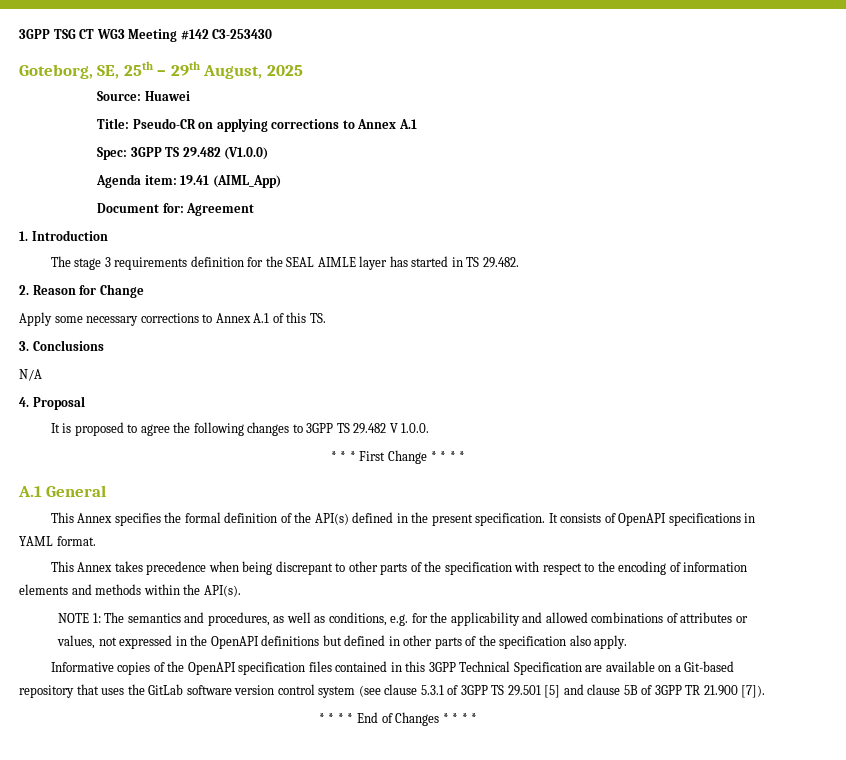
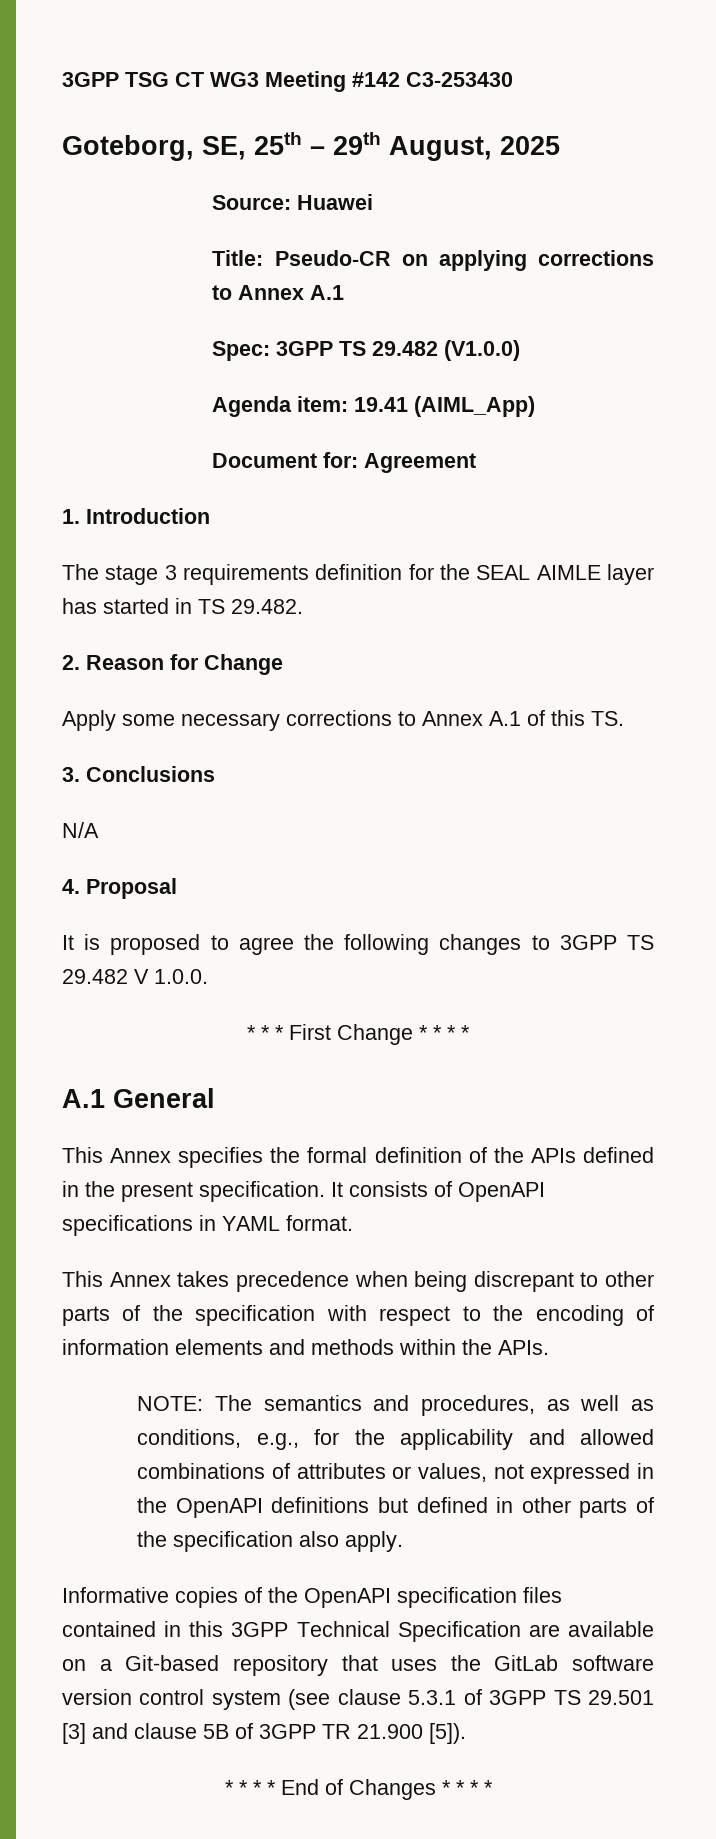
- This Annex specifies the formal definition of the API(s) defined in the present specification.
+ This Annex specifies the formal definition of the APIs defined in the present specification.
- This Annex takes precedence when being discrepant to other parts of the specification with respect to the encoding of information elements and methods within the API(s).
- NOTE 1: The semantics and procedures, as well as conditions, e.g. for the applicability and allowed combinations of attributes or values, not expressed in the OpenAPI definitions but defined in other parts of the specification also apply.
+ This Annex takes precedence when being discrepant to other parts of the specification with respect to the encoding of information elements and methods within the APIs.
+ NOTE: The semantics and procedures, as well as conditions, e.g., for the applicability and allowed combinations of attributes or values, not expressed in the OpenAPI definitions but defined in other parts of the specification also apply.
- Informative copies of the OpenAPI specification files contained in this 3GPP Technical Specification are available on a Git-based repository that uses the GitLab software version control system (see clause 5.3.1 of 3GPP TS 29.501 [5] and clause 5B of 3GPP TR 21.900 [7]).
+ Informative copies of the OpenAPI specification files contained in this 3GPP Technical Specification are available on a Git-based repository that uses the GitLab software version control system (see clause 5.3.1 of 3GPP TS 29.501 [3] and clause 5B of 3GPP TR 21.900 [5]).

